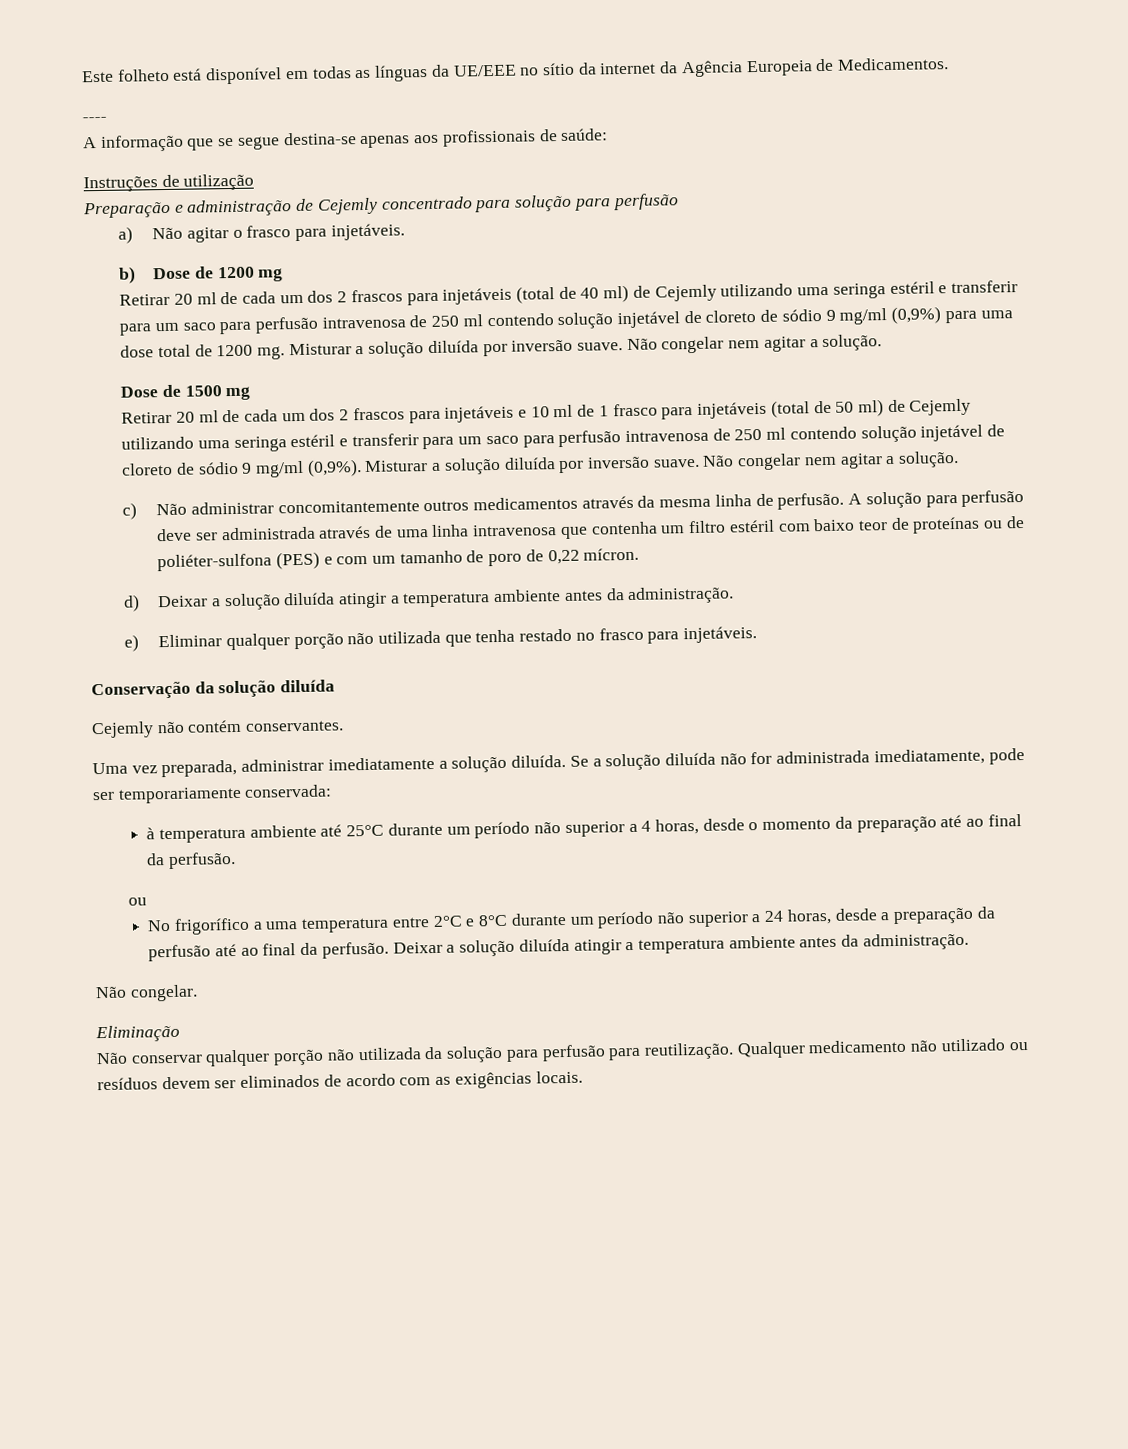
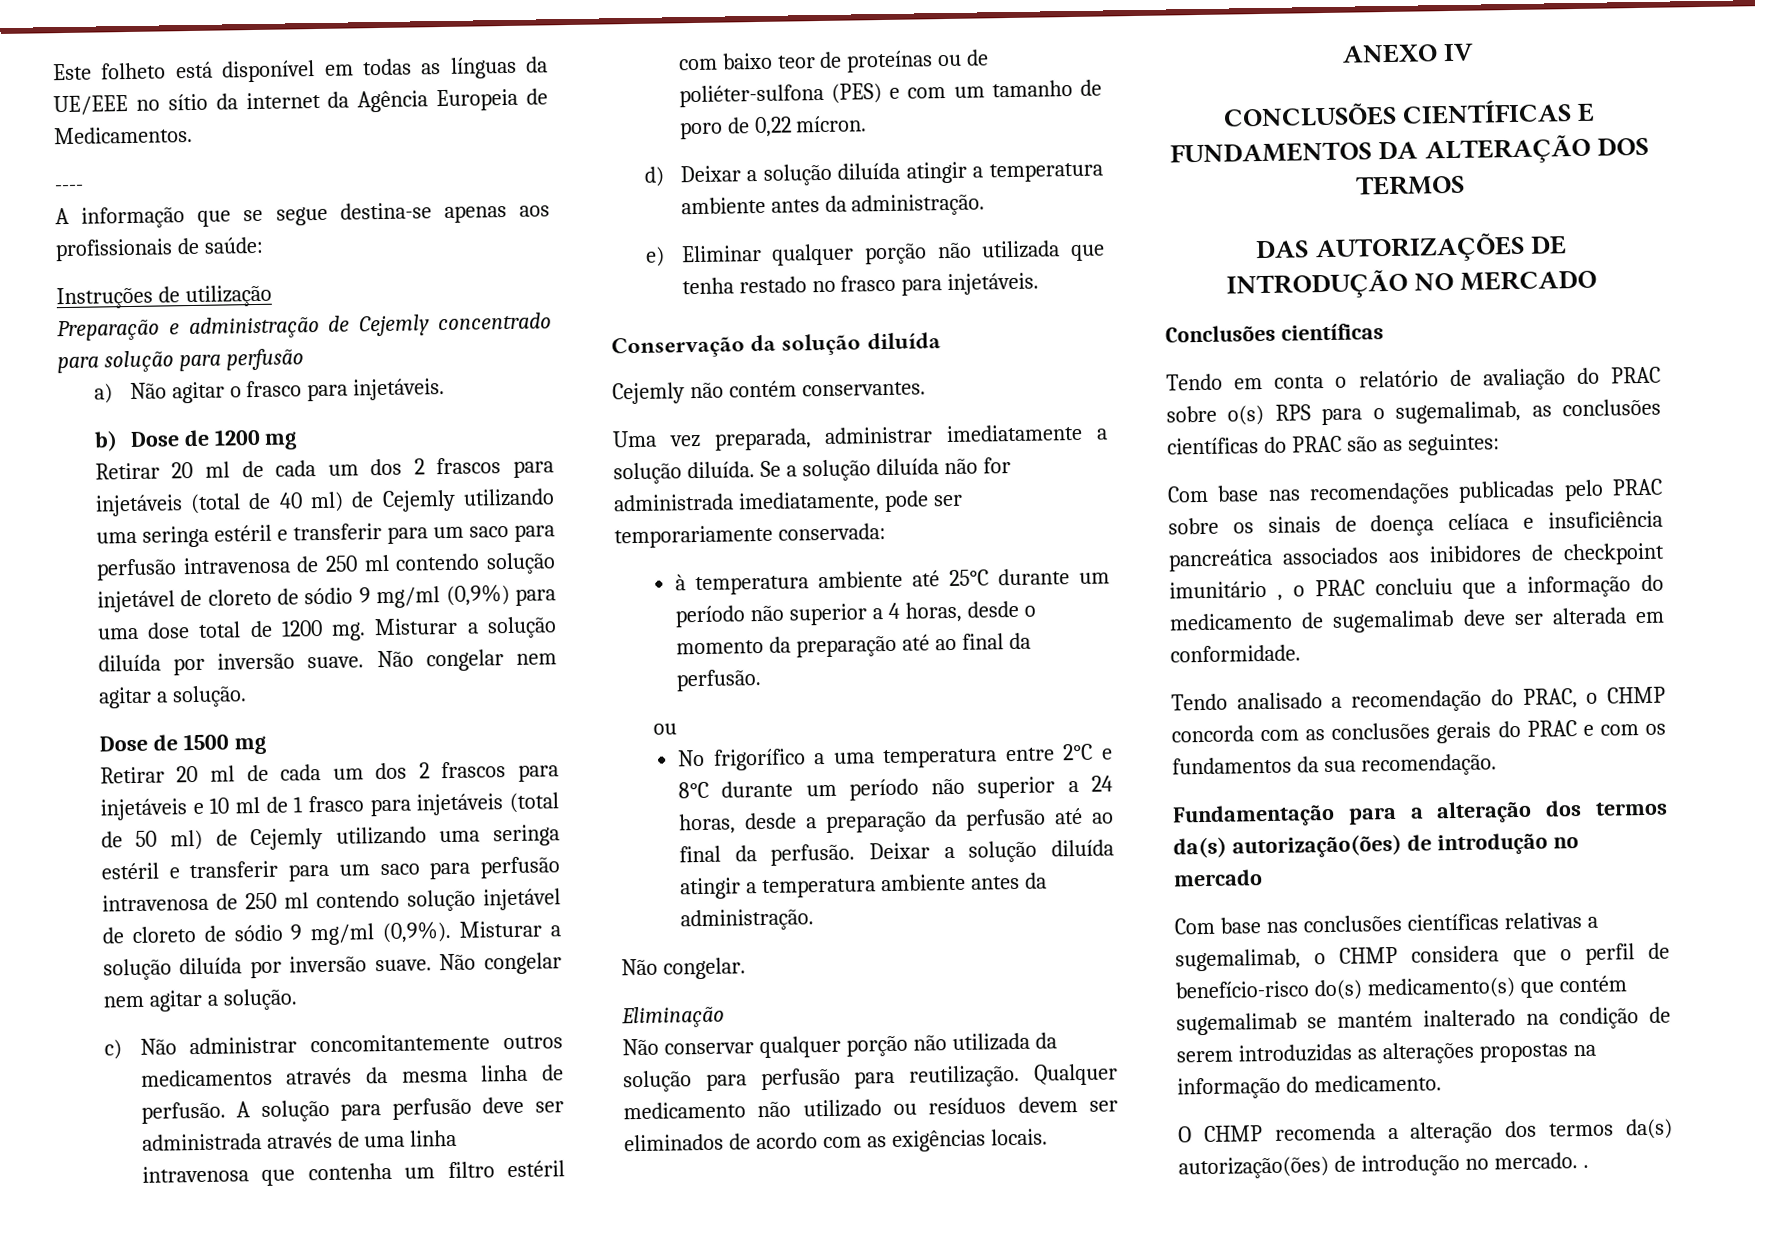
+ ANEXO IV
+ CONCLUSÕES CIENTÍFICAS E FUNDAMENTOS DA ALTERAÇÃO DOS TERMOS
+ DAS AUTORIZAÇÕES DE INTRODUÇÃO NO MERCADO
+ Conclusões científicas
+ Tendo em conta o relatório de avaliação do PRAC sobre o(s) RPS para o sugemalimab, as conclusões científicas do PRAC são as seguintes:
+ Com base nas recomendações publicadas pelo PRAC sobre os sinais de doença celíaca e insuficiência pancreática associados aos inibidores de checkpoint imunitário , o PRAC concluiu que a informação do medicamento de sugemalimab deve ser alterada em conformidade.
+ Tendo analisado a recomendação do PRAC, o CHMP concorda com as conclusões gerais do PRAC e com os fundamentos da sua recomendação.
+ Fundamentação para a alteração dos termos da(s) autorização(ões) de introdução no mercado
+ Com base nas conclusões científicas relativas a sugemalimab, o CHMP considera que o perfil de benefício-risco do(s) medicamento(s) que contém sugemalimab se mantém inalterado na condição de serem introduzidas as alterações propostas na informação do medicamento.
+ O CHMP recomenda a alteração dos termos da(s) autorização(ões) de introdução no mercado. .

